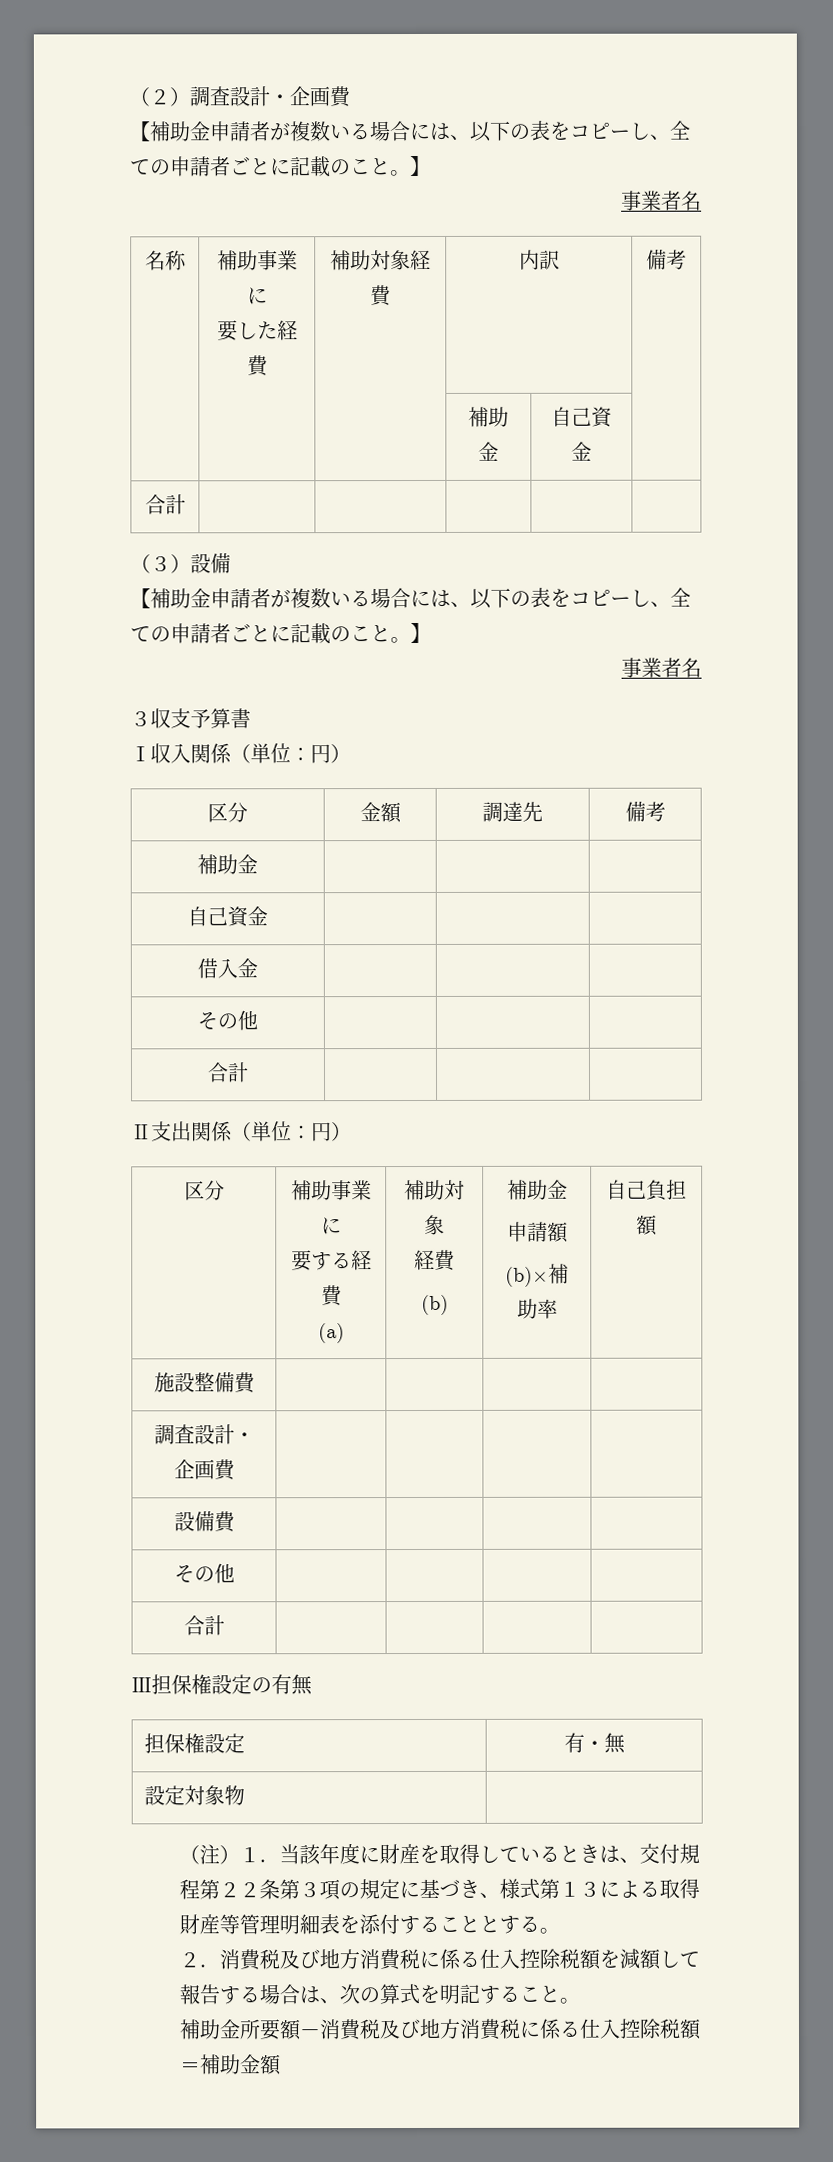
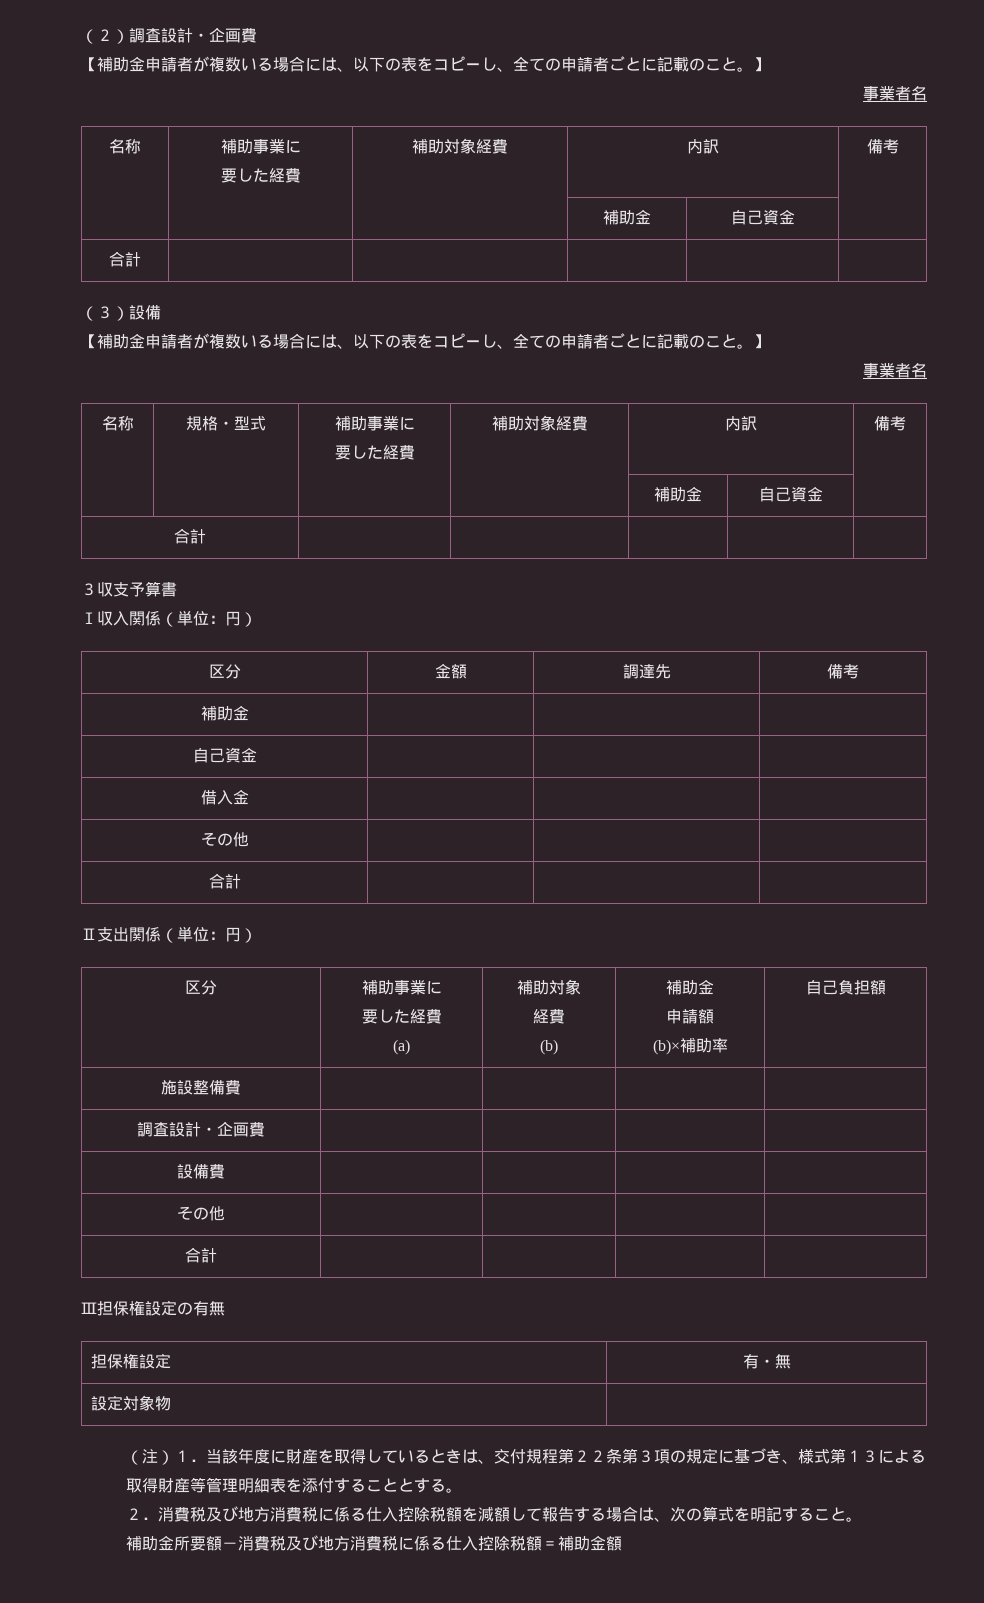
+ 名称 | 規格・型式 | 補助事業に
+ 要した経費 | 補助対象経費 | 内訳 | 備考
+ | | | | 補助金 | 自己資金 |
+ 合計 | | | | |
  区分 | 補助事業に
- 要する経費
+ 要した経費

